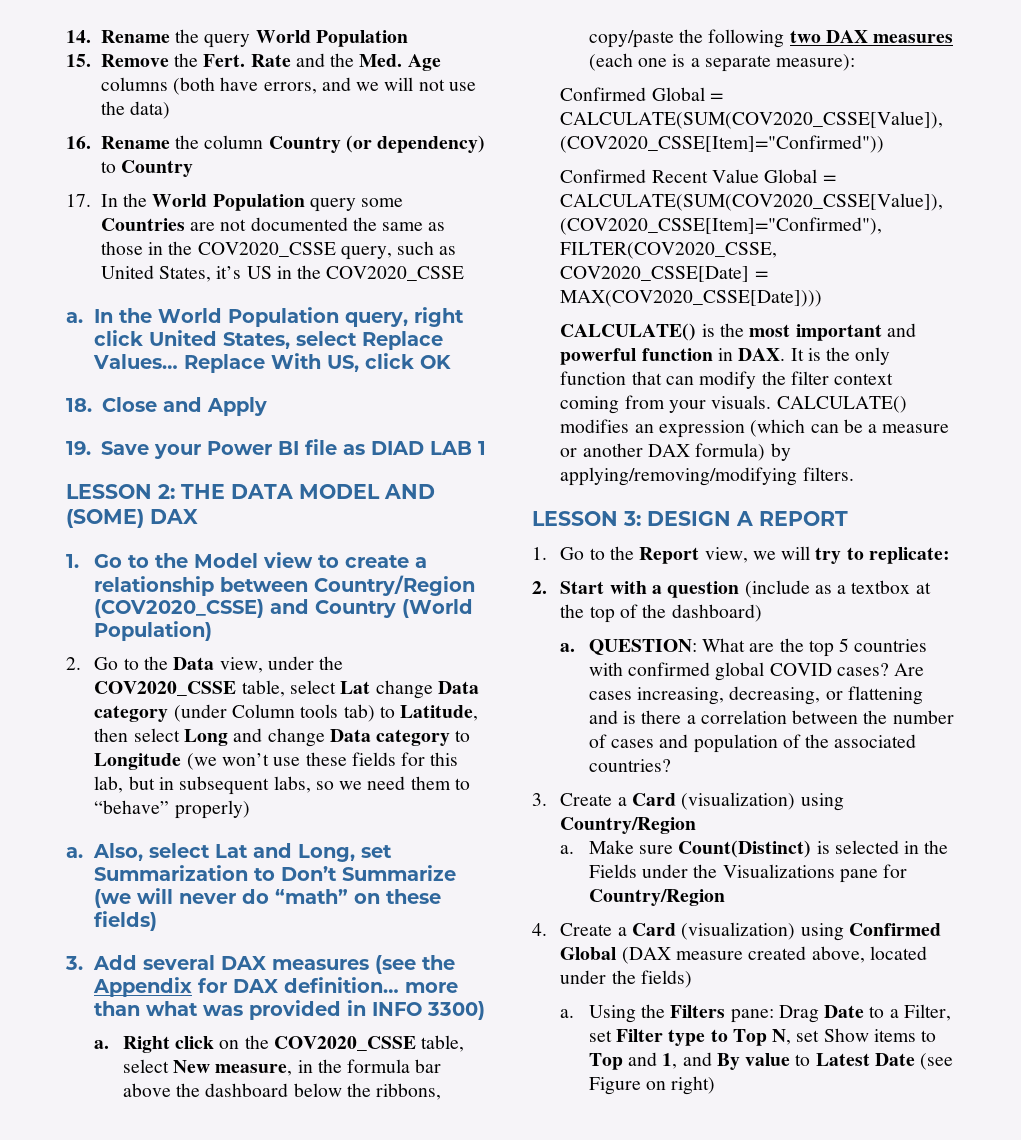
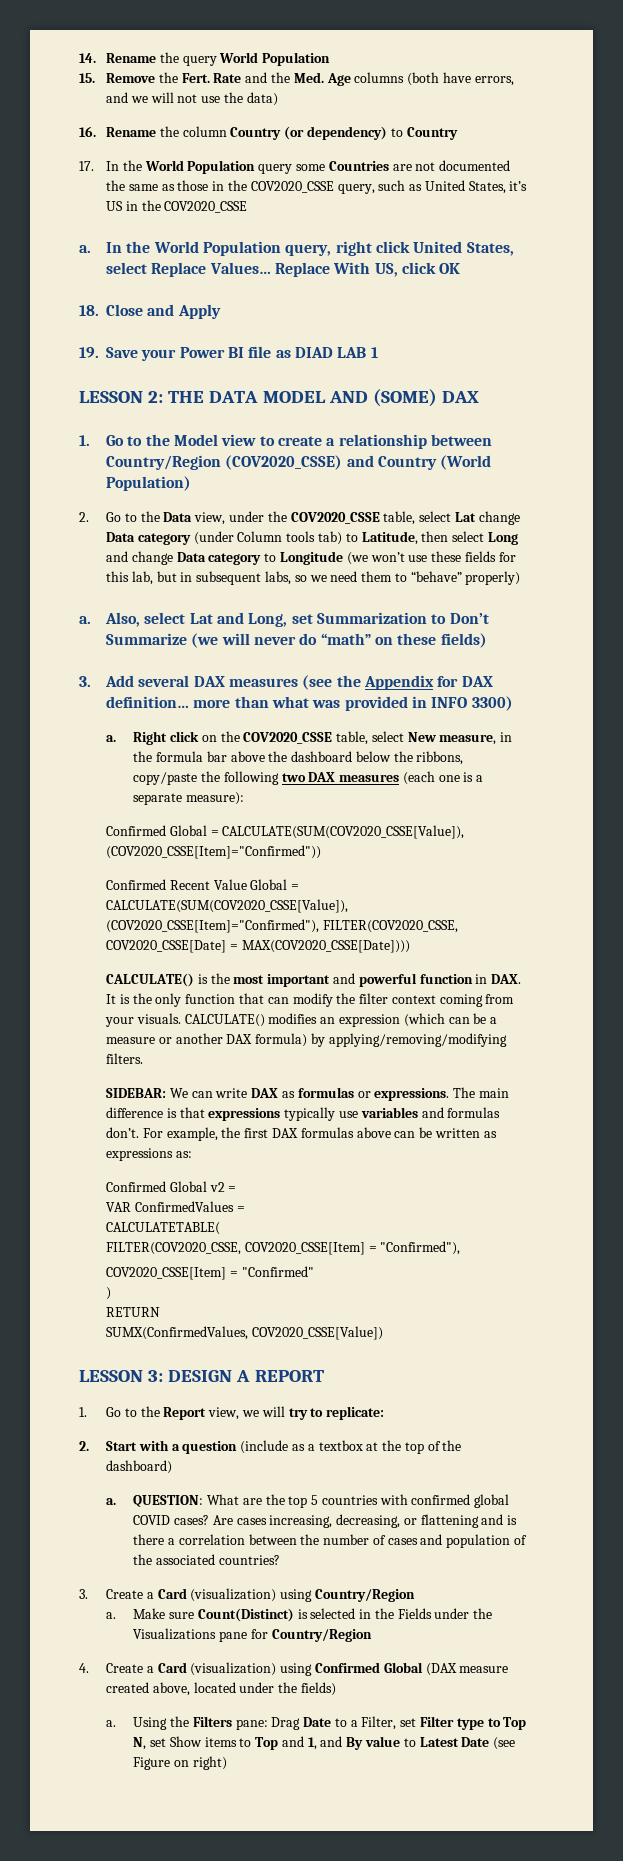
+ SIDEBAR: We can write DAX as formulas or expressions. The main difference is that expressions typically use variables and formulas don’t. For example, the first DAX formulas above can be written as expressions as:
+ Confirmed Global v2 =
+ VAR ConfirmedValues =
+ CALCULATETABLE(
+ FILTER(COV2020_CSSE, COV2020_CSSE[Item] = "Confirmed"),
+ COV2020_CSSE[Item] = "Confirmed"
+ )
+ RETURN
+ SUMX(ConfirmedValues, COV2020_CSSE[Value])

